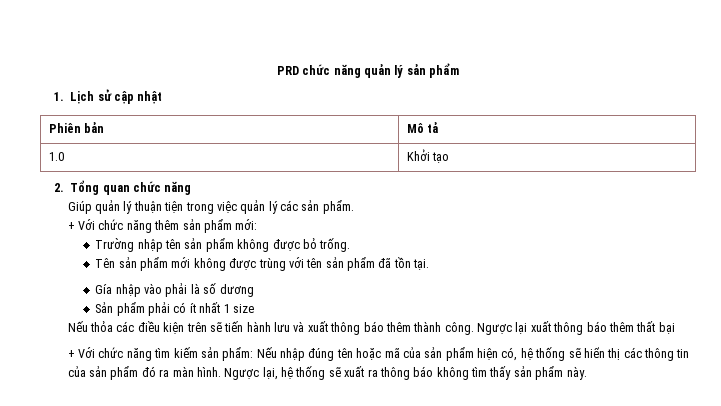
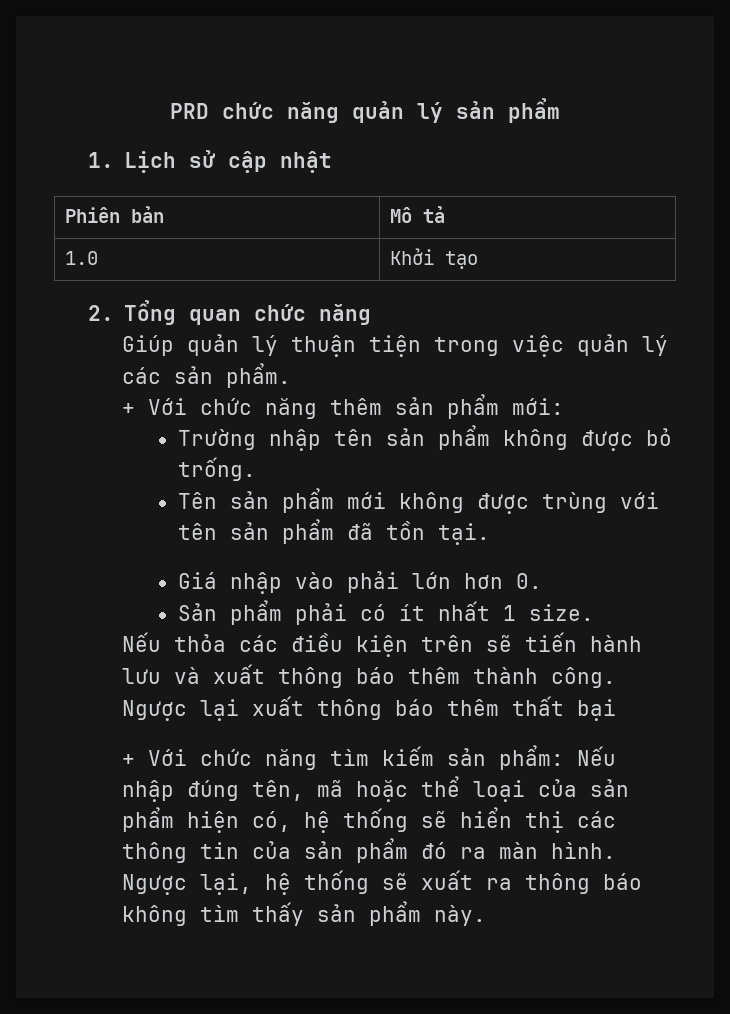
- Gía nhập vào phải là số dương
+ Giá nhập vào phải lớn hơn 0.
- Sản phẩm phải có ít nhất 1 size
+ Sản phẩm phải có ít nhất 1 size.
- + Với chức năng tìm kiếm sản phẩm: Nếu nhập đúng tên hoặc mã của sản phẩm hiện có, hệ thống sẽ hiển thị các thông tin của sản phẩm đó ra màn hình.
+ + Với chức năng tìm kiếm sản phẩm: Nếu nhập đúng tên, mã hoặc thể loại của sản phẩm hiện có, hệ thống sẽ hiển thị các thông tin của sản phẩm đó ra màn hình.

